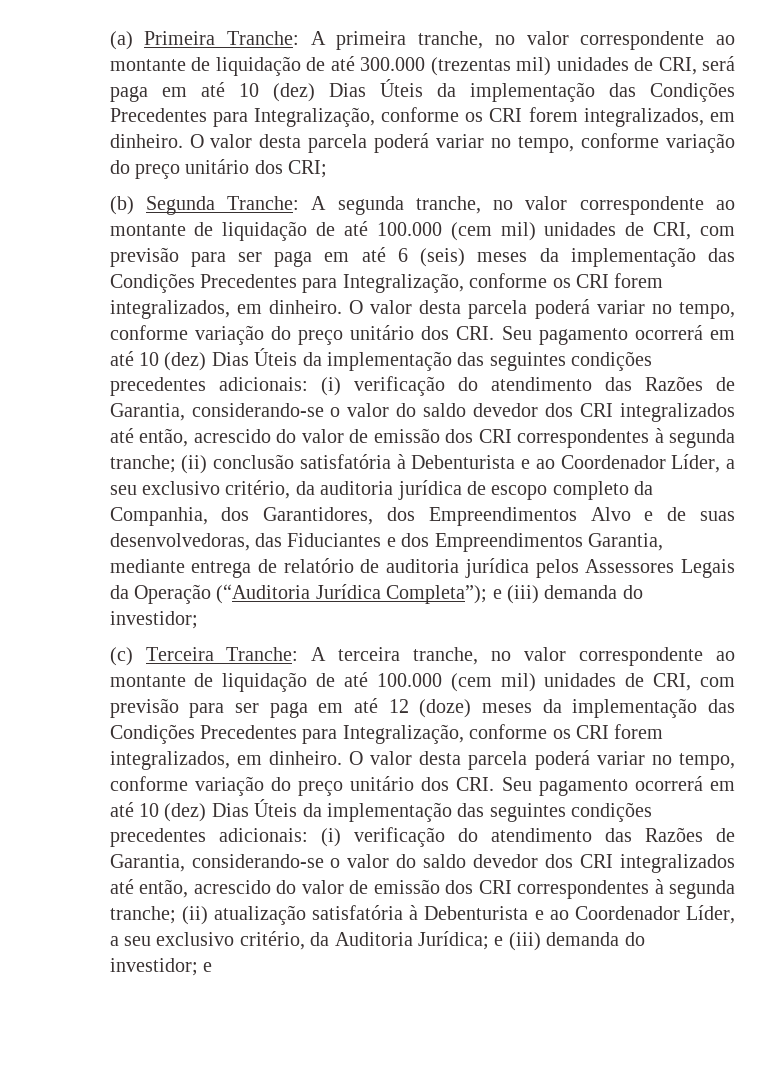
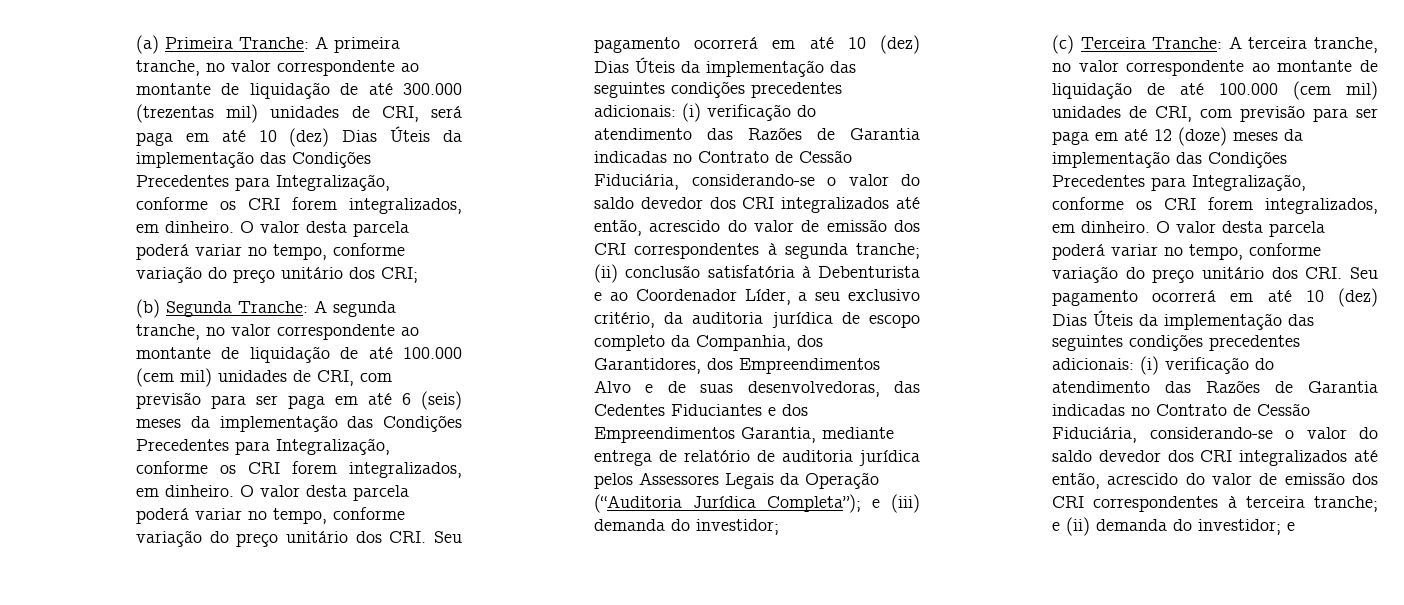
- A segunda tranche, no valor correspondente ao montante de liquidação de até 100.000 (cem mil) unidades de CRI, com previsão para ser paga em até 6 (seis) meses da implementação das Condições Precedentes para Integralização, conforme os CRI forem integralizados, em dinheiro. O valor desta parcela poderá variar no tempo, conforme variação do preço unitário dos CRI. Seu pagamento ocorrerá em até 10 (dez) Dias Úteis da implementação das seguintes condições precedentes adicionais: (i) verificação do atendimento das Razões de Garantia, considerando-se o valor do saldo devedor dos CRI integralizados até então, acrescido do valor de emissão dos CRI correspondentes à segunda tranche;
+ A segunda tranche, no valor correspondente ao montante de liquidação de até 100.000 (cem mil) unidades de CRI, com previsão para ser paga em até 6 (seis) meses da implementação das Condições Precedentes para Integralização, conforme os CRI forem integralizados, em dinheiro. O valor desta parcela poderá variar no tempo, conforme variação do preço unitário dos CRI. Seu pagamento ocorrerá em até 10 (dez) Dias Úteis da implementação das seguintes condições precedentes adicionais: (i) verificação do atendimento das Razões de Garantia indicadas no Contrato de Cessão Fiduciária, considerando-se o valor do saldo devedor dos CRI integralizados até então, acrescido do valor de emissão dos CRI correspondentes à segunda tranche;
- (ii) conclusão satisfatória à Debenturista e ao Coordenador Líder, a seu exclusivo critério, da auditoria jurídica de escopo completo da Companhia, dos Garantidores, dos Empreendimentos Alvo e de suas desenvolvedoras, das Fiduciantes e dos Empreendimentos Garantia, mediante entrega de relatório de auditoria jurídica pelos Assessores Legais da Operação (“Auditoria Jurídica Completa”);
+ (ii) conclusão satisfatória à Debenturista e ao Coordenador Líder, a seu exclusivo critério, da auditoria jurídica de escopo completo da Companhia, dos Garantidores, dos Empreendimentos Alvo e de suas desenvolvedoras, das Cedentes Fiduciantes e dos Empreendimentos Garantia, mediante entrega de relatório de auditoria jurídica pelos Assessores Legais da Operação (“Auditoria Jurídica Completa”);
- (i) verificação do atendimento das Razões de Garantia, considerando-se o valor do saldo devedor dos CRI integralizados até então, acrescido do valor de emissão dos CRI correspondentes à segunda tranche; (ii) atualização satisfatória à Debenturista e ao Coordenador Líder, a seu exclusivo critério, da Auditoria Jurídica; e (iii) demanda do investidor;
+ (i) verificação do atendimento das Razões de Garantia indicadas no Contrato de Cessão Fiduciária, considerando-se o valor do saldo devedor dos CRI integralizados até então, acrescido do valor de emissão dos CRI correspondentes à terceira tranche; e (ii) demanda do investidor;

